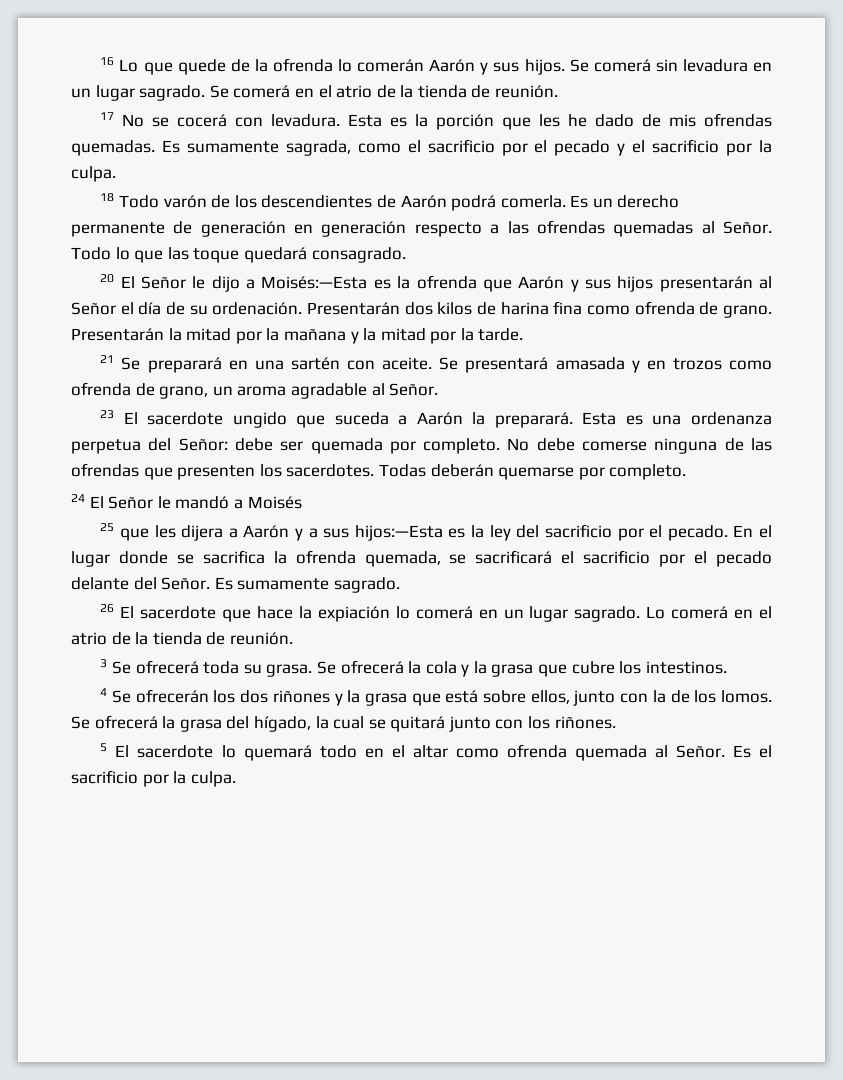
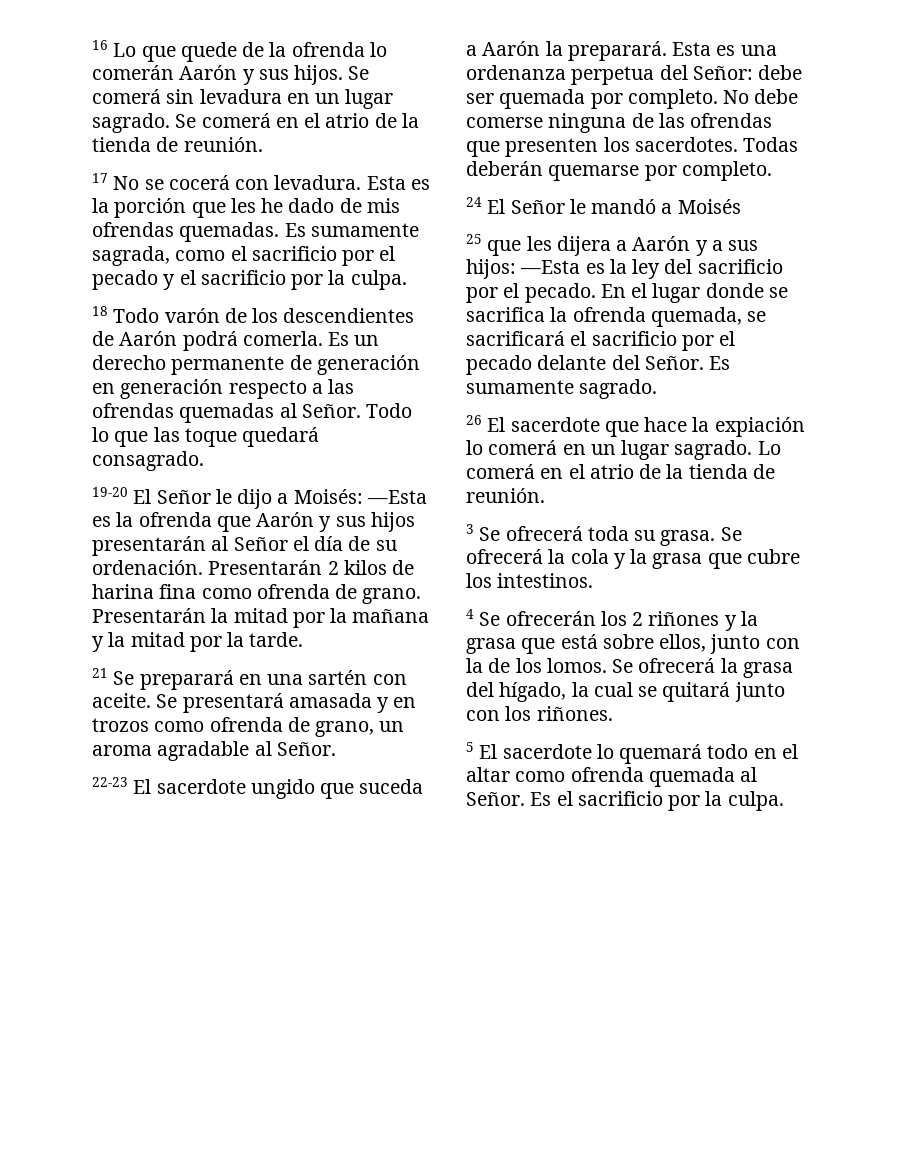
- 20 El Señor le dijo a Moisés:—Esta es la ofrenda que Aarón y sus hijos presentarán al Señor el día de su ordenación.
+ 19-20 El Señor le dijo a Moisés: —Esta es la ofrenda que Aarón y sus hijos presentarán al Señor el día de su ordenación.
- Presentarán dos kilos de harina fina como ofrenda de grano.
+ Presentarán 2 kilos de harina fina como ofrenda de grano.
- 23 El sacerdote ungido que suceda a Aarón la preparará.
+ 22-23 El sacerdote ungido que suceda a Aarón la preparará.
- 25 que les dijera a Aarón y a sus hijos:—Esta es la ley del sacrificio por el pecado.
+ 25 que les dijera a Aarón y a sus hijos: —Esta es la ley del sacrificio por el pecado.
- 4 Se ofrecerán los dos riñones y la grasa que está sobre ellos, junto con la de los lomos.
+ 4 Se ofrecerán los 2 riñones y la grasa que está sobre ellos, junto con la de los lomos.

